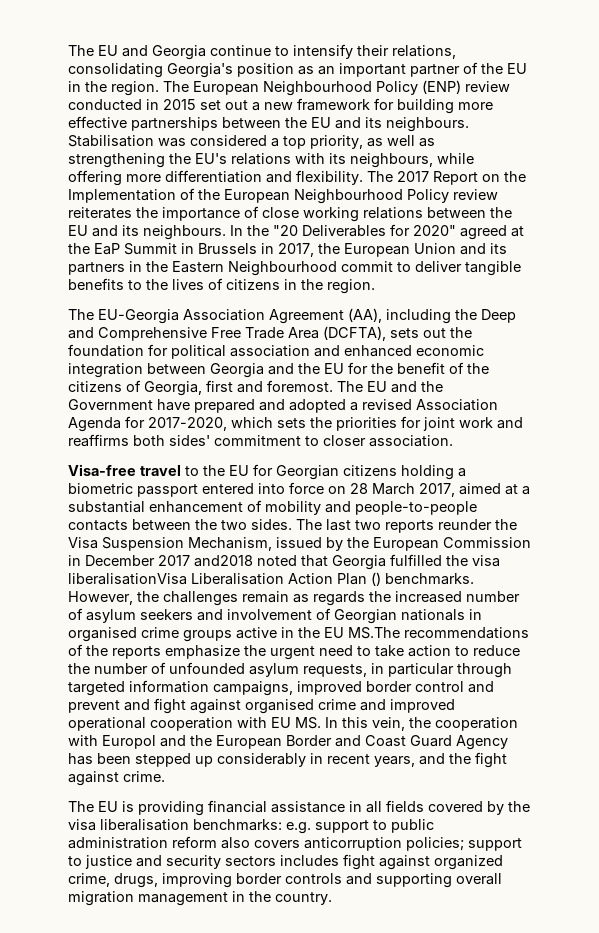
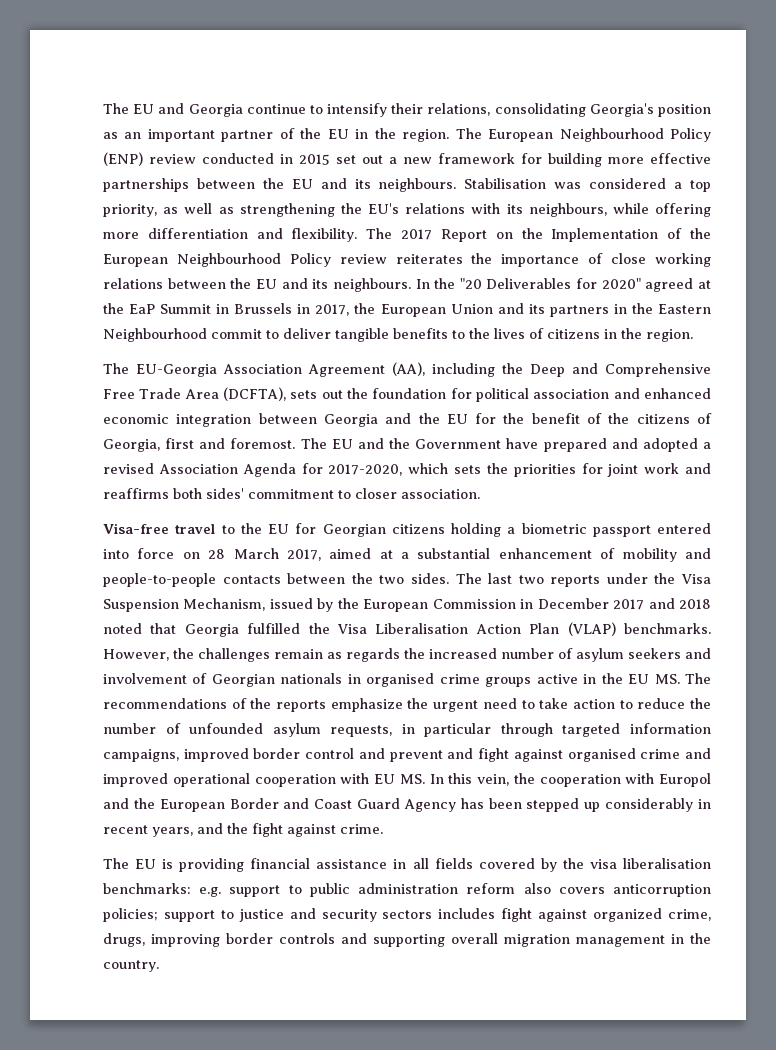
- The last two reports reunder the Visa Suspension Mechanism, issued by the European Commission in December 2017 and2018 noted that Georgia fulfilled the visa liberalisationVisa Liberalisation Action Plan () benchmarks.
+ The last two reports under the Visa Suspension Mechanism, issued by the European Commission in December 2017 and 2018 noted that Georgia fulfilled the Visa Liberalisation Action Plan (VLAP) benchmarks.
- However, the challenges remain as regards the increased number of asylum seekers and involvement of Georgian nationals in organised crime groups active in the EU MS.The recommendations of the reports emphasize the urgent need to take action to reduce the number of unfounded asylum requests, in particular through targeted information campaigns, improved border control and prevent and fight against organised crime and improved operational cooperation with EU MS. In this vein, the cooperation with Europol and the European Border and Coast Guard Agency has been stepped up considerably in recent years, and the fight against crime.
+ However, the challenges remain as regards the increased number of asylum seekers and involvement of Georgian nationals in organised crime groups active in the EU MS. The recommendations of the reports emphasize the urgent need to take action to reduce the number of unfounded asylum requests, in particular through targeted information campaigns, improved border control and prevent and fight against organised crime and improved operational cooperation with EU MS. In this vein, the cooperation with Europol and the European Border and Coast Guard Agency has been stepped up considerably in recent years, and the fight against crime.

